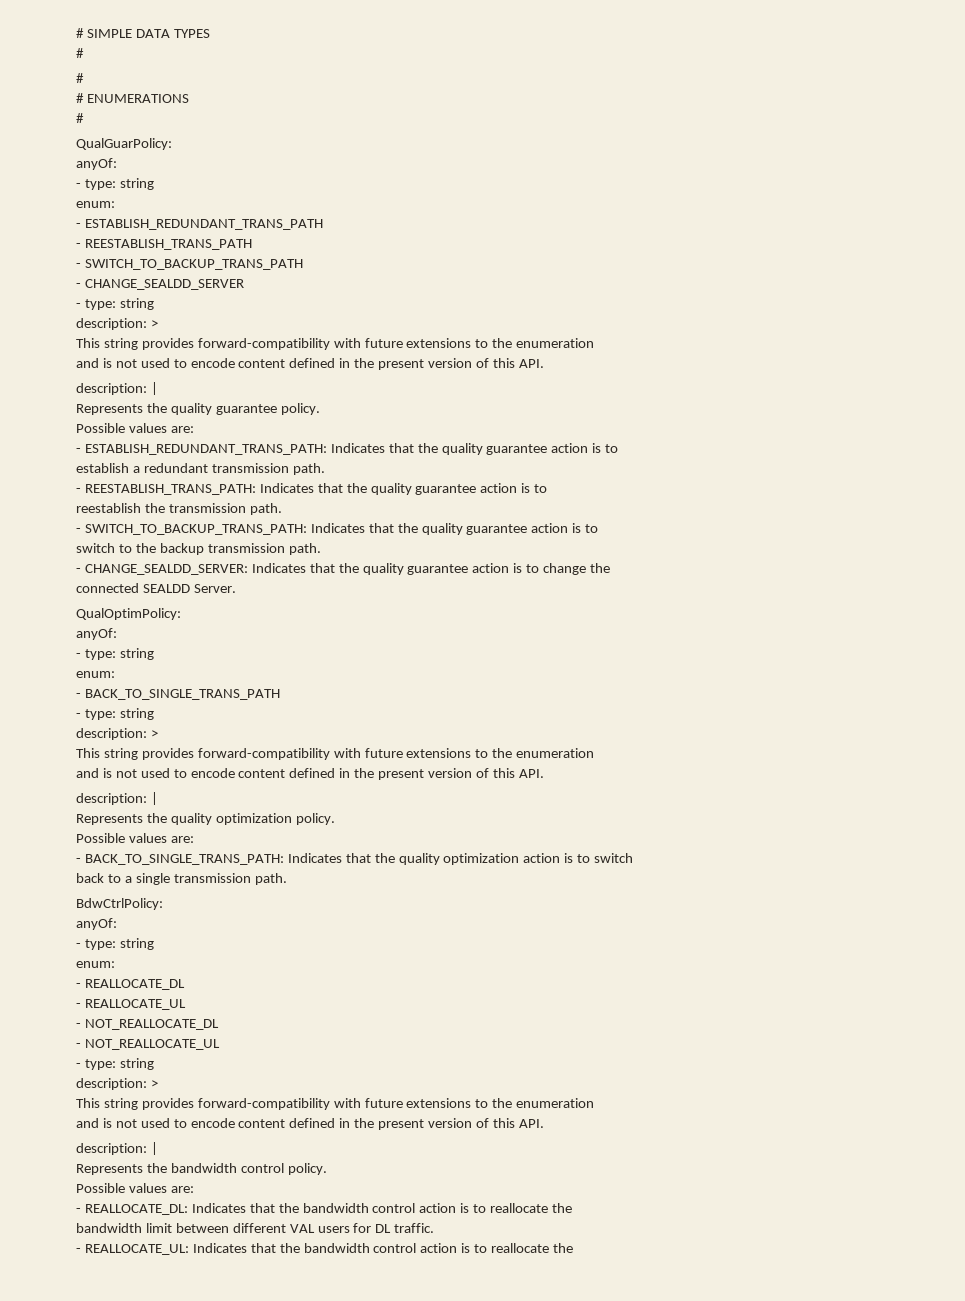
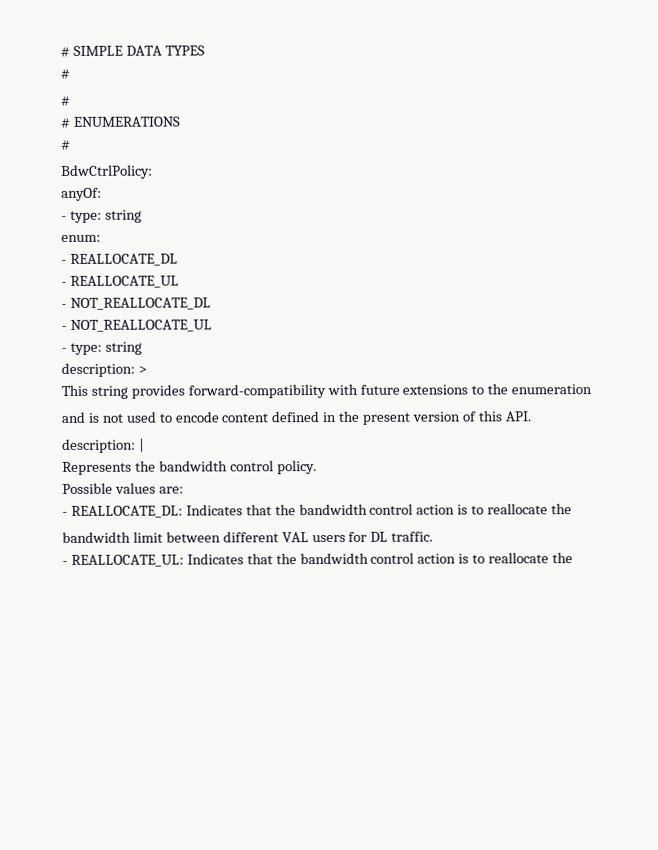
- QualGuarPolicy:
- anyOf:
- - type: string
- enum:
- - ESTABLISH_REDUNDANT_TRANS_PATH
- - REESTABLISH_TRANS_PATH
- - SWITCH_TO_BACKUP_TRANS_PATH
- - CHANGE_SEALDD_SERVER
- - type: string
- description: >
- This string provides forward-compatibility with future extensions to the enumeration
- and is not used to encode content defined in the present version of this API.
- description: |
- Represents the quality guarantee policy.
- Possible values are:
- - ESTABLISH_REDUNDANT_TRANS_PATH: Indicates that the quality guarantee action is to
- establish a redundant transmission path.
- - REESTABLISH_TRANS_PATH: Indicates that the quality guarantee action is to
- reestablish the transmission path.
- - SWITCH_TO_BACKUP_TRANS_PATH: Indicates that the quality guarantee action is to
- switch to the backup transmission path.
- - CHANGE_SEALDD_SERVER: Indicates that the quality guarantee action is to change the
- connected SEALDD Server.
- QualOptimPolicy:
- anyOf:
- - type: string
- enum:
- - BACK_TO_SINGLE_TRANS_PATH
- - type: string
- description: >
- This string provides forward-compatibility with future extensions to the enumeration
- and is not used to encode content defined in the present version of this API.
- description: |
- Represents the quality optimization policy.
- Possible values are:
- - BACK_TO_SINGLE_TRANS_PATH: Indicates that the quality optimization action is to switch
- back to a single transmission path.

